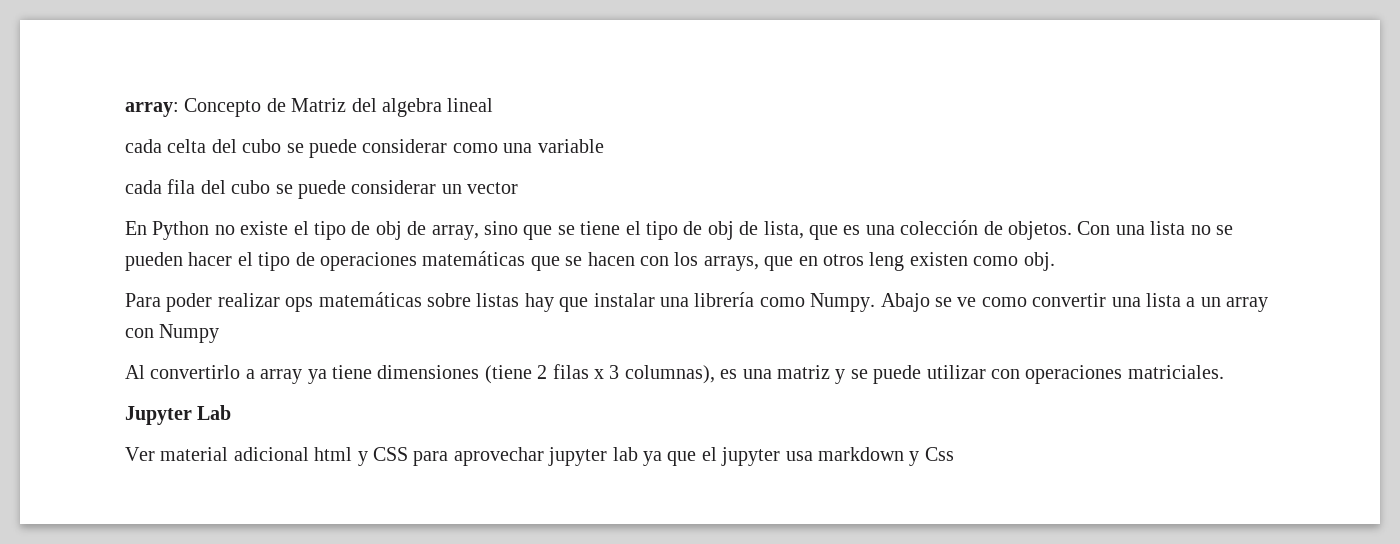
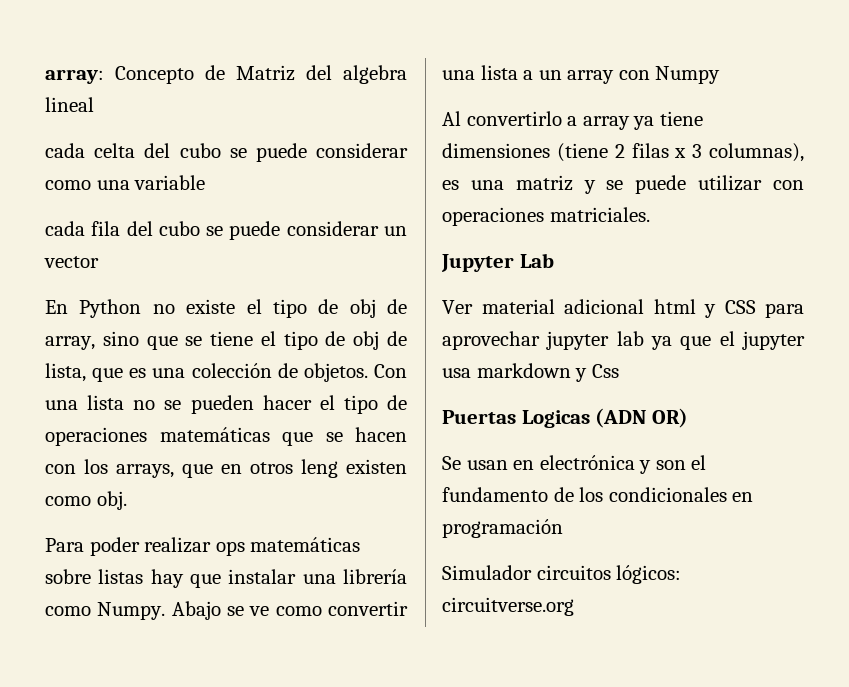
+ Puertas Logicas (ADN OR)
+ Se usan en electrónica y son el fundamento de los condicionales en programación
+ Simulador circuitos lógicos: circuitverse.org

